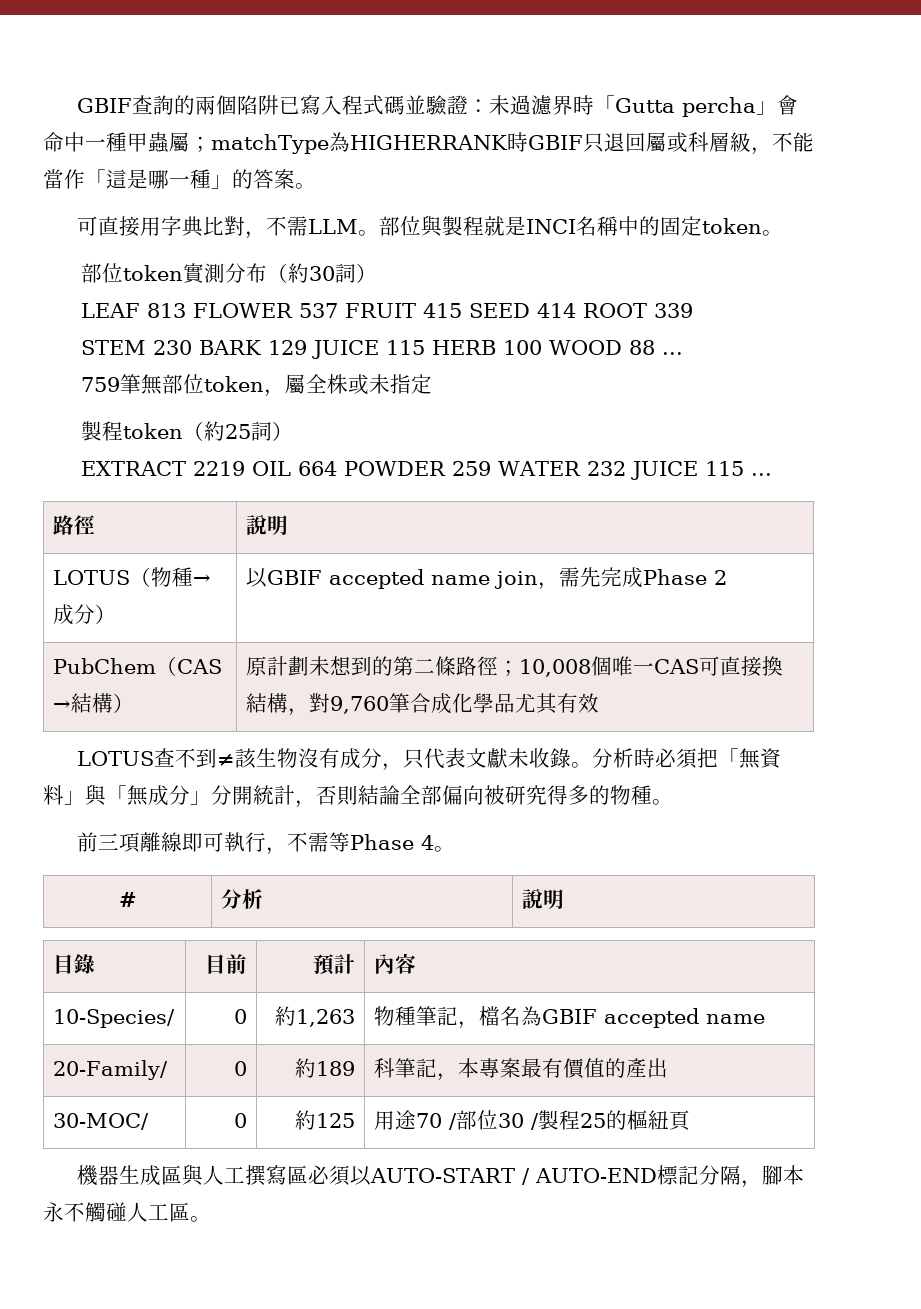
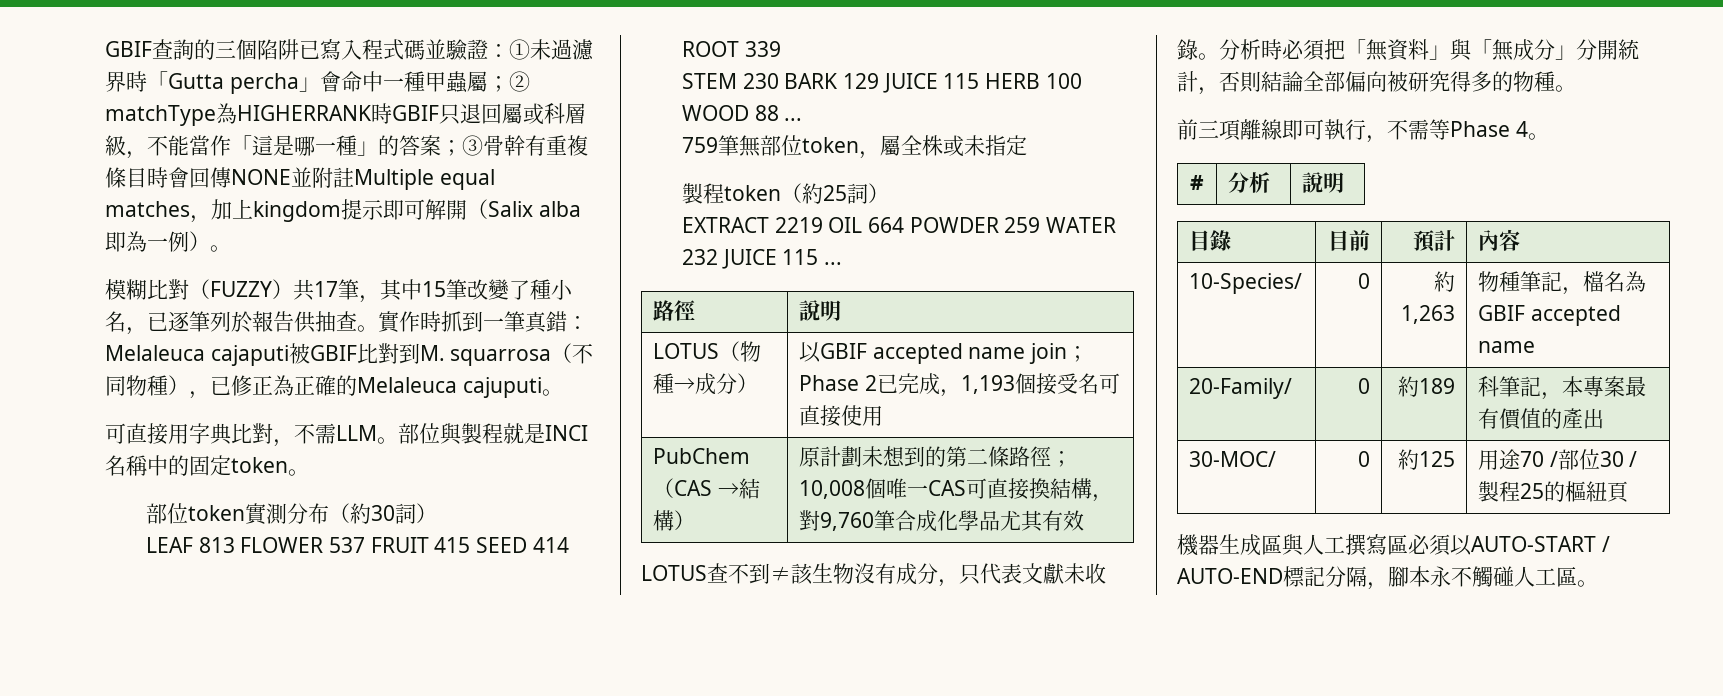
- GBIF查詢的兩個陷阱已寫入程式碼並驗證：未過濾界時「Gutta percha」會命中一種甲蟲屬；matchType為HIGHERRANK時GBIF只退回屬或科層級，不能當作「這是哪一種」的答案。
+ GBIF查詢的三個陷阱已寫入程式碼並驗證：①未過濾界時「Gutta percha」會命中一種甲蟲屬；② matchType為HIGHERRANK時GBIF只退回屬或科層級，不能當作「這是哪一種」的答案；③骨幹有重複條目時會回傳NONE並附註Multiple equal matches，加上kingdom提示即可解開（Salix alba即為一例）。
+ 模糊比對（FUZZY）共17筆，其中15筆改變了種小名，已逐筆列於報告供抽查。實作時抓到一筆真錯：Melaleuca cajaputi被GBIF比對到M. squarrosa（不同物種），已修正為正確的Melaleuca cajuputi。
- LOTUS（物種→成分） | 以GBIF accepted name join，需先完成Phase 2
+ LOTUS（物種→成分） | 以GBIF accepted name join；Phase 2已完成，1,193個接受名可直接使用

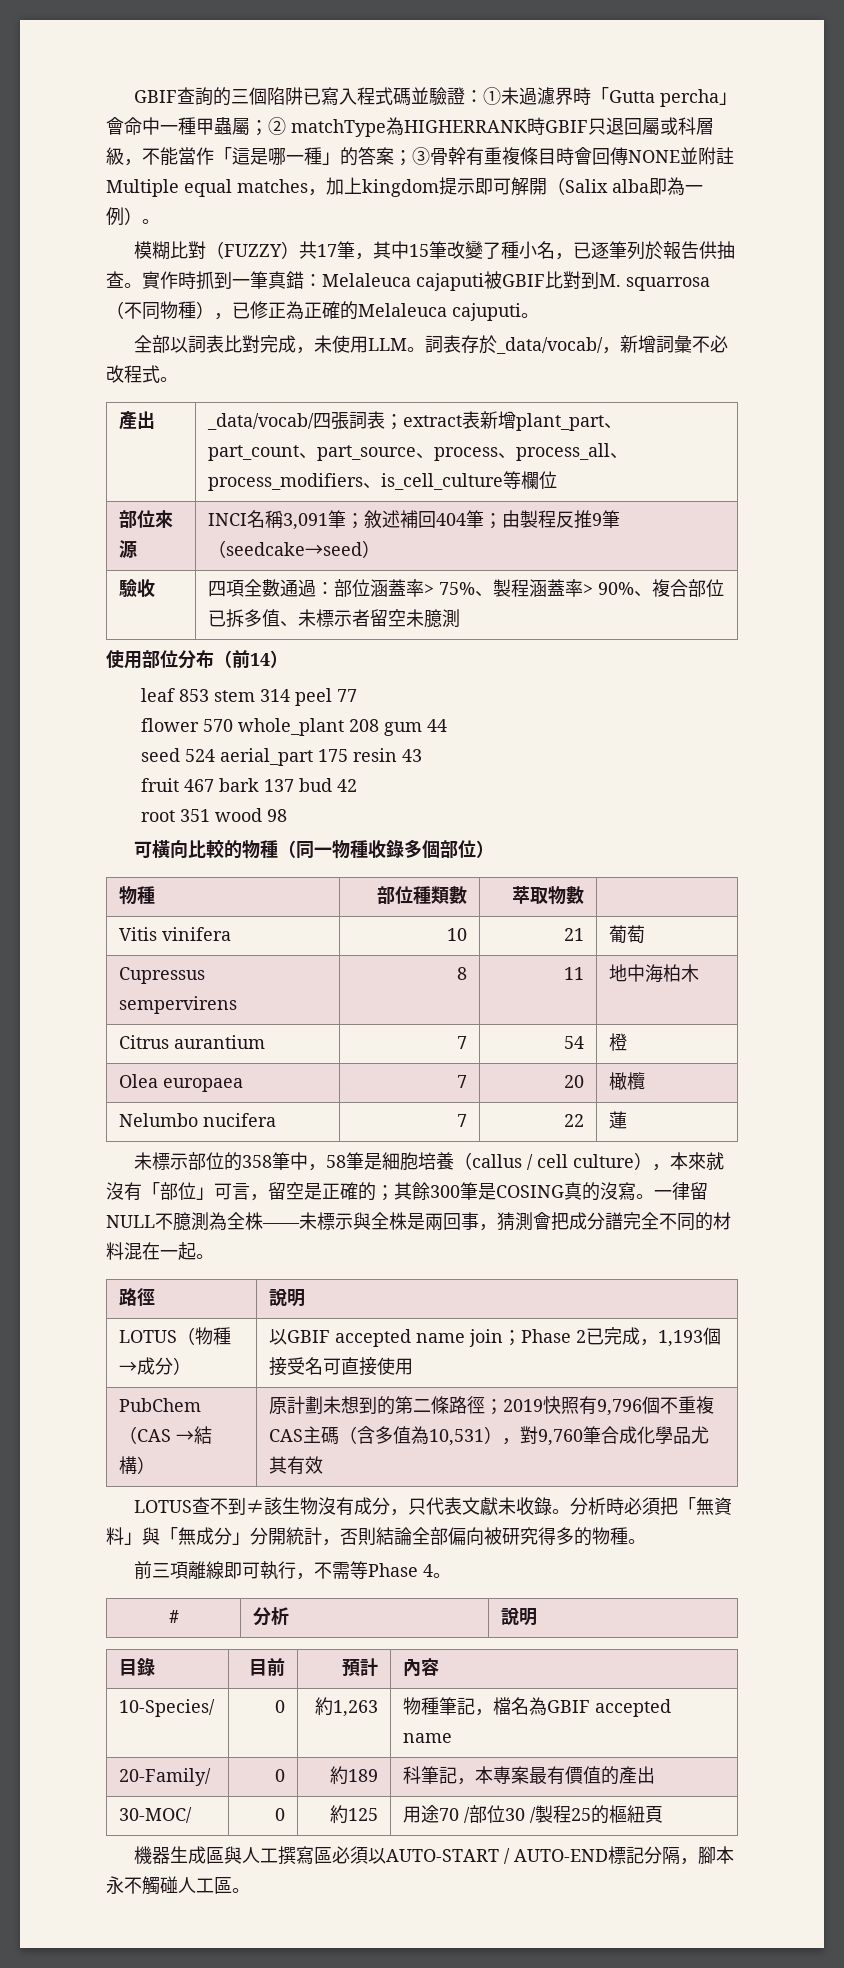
- 可直接用字典比對，不需LLM。部位與製程就是INCI名稱中的固定token。
- 部位token實測分布（約30詞）
- LEAF 813 FLOWER 537 FRUIT 415 SEED 414 ROOT 339
- STEM 230 BARK 129 JUICE 115 HERB 100 WOOD 88 ...
- 759筆無部位token，屬全株或未指定
- 製程token（約25詞）
- EXTRACT 2219 OIL 664 POWDER 259 WATER 232 JUICE 115 ...
+ 全部以詞表比對完成，未使用LLM。詞表存於_data/vocab/，新增詞彙不必改程式。
+ 產出 | _data/vocab/四張詞表；extract表新增plant_part、part_count、part_source、process、process_all、process_modifiers、is_cell_culture等欄位
+ 部位來源 | INCI名稱3,091筆；敘述補回404筆；由製程反推9筆（seedcake→seed）
+ 驗收 | 四項全數通過：部位涵蓋率> 75%、製程涵蓋率> 90%、複合部位已拆多值、未標示者留空未臆測
+ 使用部位分布（前14）
+ leaf 853 stem 314 peel 77
+ flower 570 whole_plant 208 gum 44
+ seed 524 aerial_part 175 resin 43
+ fruit 467 bark 137 bud 42
+ root 351 wood 98
+ 可橫向比較的物種（同一物種收錄多個部位）
+ 物種 | 部位種類數 | 萃取物數 |
+ Vitis vinifera | 10 | 21 | 葡萄
+ Cupressus sempervirens | 8 | 11 | 地中海柏木
+ Citrus aurantium | 7 | 54 | 橙
+ Olea europaea | 7 | 20 | 橄欖
+ Nelumbo nucifera | 7 | 22 | 蓮
+ 未標示部位的358筆中，58筆是細胞培養（callus / cell culture），本來就沒有「部位」可言，留空是正確的；其餘300筆是COSING真的沒寫。一律留NULL不臆測為全株——未標示與全株是兩回事，猜測會把成分譜完全不同的材料混在一起。
- PubChem（CAS →結構） | 原計劃未想到的第二條路徑；10,008個唯一CAS可直接換結構，對9,760筆合成化學品尤其有效
+ PubChem（CAS →結構） | 原計劃未想到的第二條路徑；2019快照有9,796個不重複CAS主碼（含多值為10,531），對9,760筆合成化學品尤其有效

